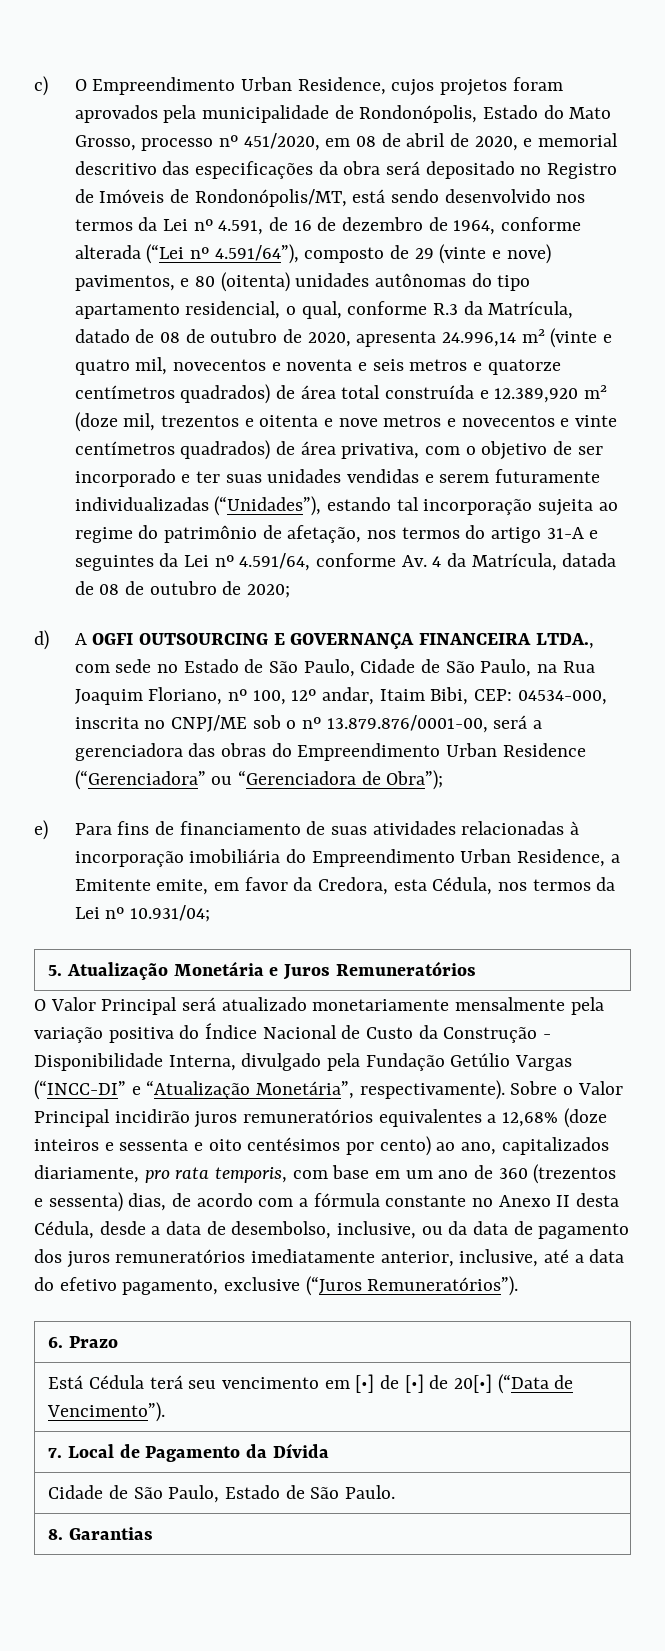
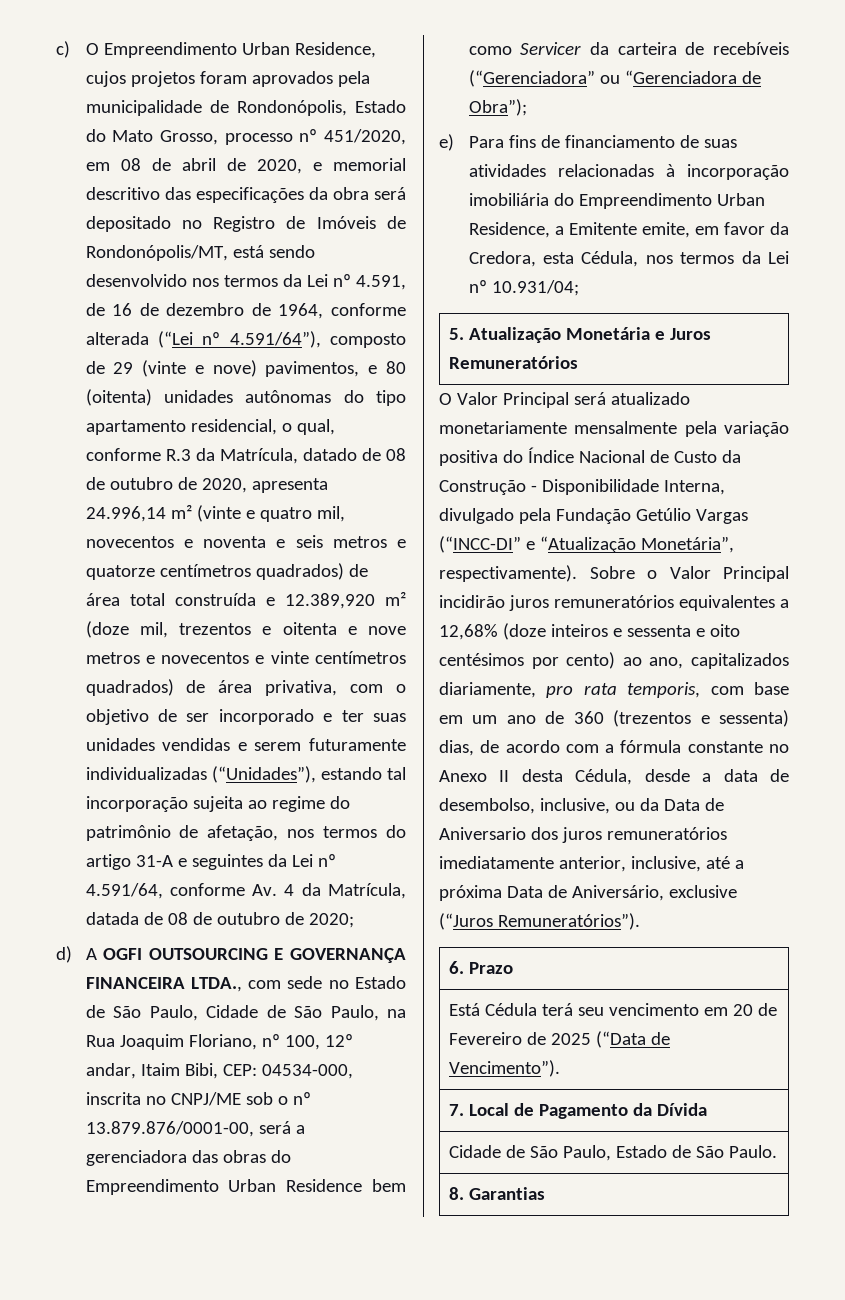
- d) A OGFI OUTSOURCING E GOVERNANÇA FINANCEIRA LTDA., com sede no Estado de São Paulo, Cidade de São Paulo, na Rua Joaquim Floriano, nº 100, 12º andar, Itaim Bibi, CEP: 04534-000, inscrita no CNPJ/ME sob o nº 13.879.876/0001-00, será a gerenciadora das obras do Empreendimento Urban Residence (“Gerenciadora” ou “Gerenciadora de Obra”);
+ d) A OGFI OUTSOURCING E GOVERNANÇA FINANCEIRA LTDA., com sede no Estado de São Paulo, Cidade de São Paulo, na Rua Joaquim Floriano, nº 100, 12º andar, Itaim Bibi, CEP: 04534-000, inscrita no CNPJ/ME sob o nº 13.879.876/0001-00, será a gerenciadora das obras do Empreendimento Urban Residence bem como Servicer da carteira de recebíveis (“Gerenciadora” ou “Gerenciadora de Obra”);
- Sobre o Valor Principal incidirão juros remuneratórios equivalentes a 12,68% (doze inteiros e sessenta e oito centésimos por cento) ao ano, capitalizados diariamente, pro rata temporis, com base em um ano de 360 (trezentos e sessenta) dias, de acordo com a fórmula constante no Anexo II desta Cédula, desde a data de desembolso, inclusive, ou da data de pagamento dos juros remuneratórios imediatamente anterior, inclusive, até a data do efetivo pagamento, exclusive (“Juros Remuneratórios”).
+ Sobre o Valor Principal incidirão juros remuneratórios equivalentes a 12,68% (doze inteiros e sessenta e oito centésimos por cento) ao ano, capitalizados diariamente, pro rata temporis, com base em um ano de 360 (trezentos e sessenta) dias, de acordo com a fórmula constante no Anexo II desta Cédula, desde a data de desembolso, inclusive, ou da Data de Aniversario dos juros remuneratórios imediatamente anterior, inclusive, até a próxima Data de Aniversário, exclusive (“Juros Remuneratórios”).
- Está Cédula terá seu vencimento em [•] de [•] de 20[•] (“Data de Vencimento”).
+ Está Cédula terá seu vencimento em 20 de Fevereiro de 2025 (“Data de Vencimento”).

